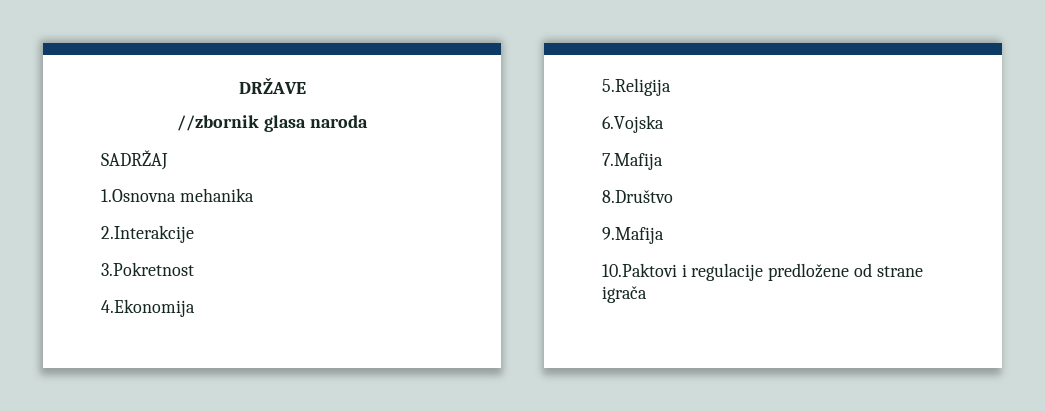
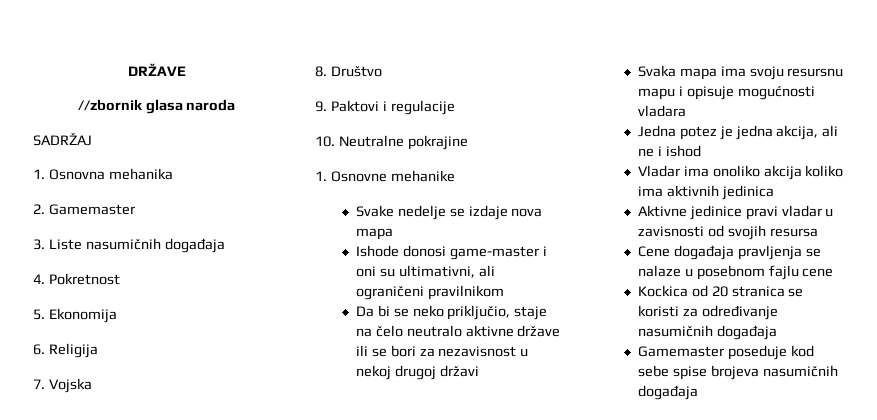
- 1.Osnovna mehanika
+ 1. Osnovna mehanika
- 2.Interakcije
- 3.Pokretnost
- 4.Ekonomija
- 5.Religija
- 6.Vojska
- 7.Mafija
- 8.Društvo
- 9.Mafija
- 10.Paktovi i regulacije predložene od strane igrača
+ 2. Gamemaster
+ 3. Liste nasumičnih događaja
+ 4. Pokretnost
+ 5. Ekonomija
+ 6. Religija
+ 7. Vojska
+ 8. Društvo
+ 9. Paktovi i regulacije
+ 10. Neutralne pokrajine
+ 1. Osnovne mehanike
+ Svake nedelje se izdaje nova mapa
+ Ishode donosi game-master i oni su ultimativni, ali ograničeni pravilnikom
+ Da bi se neko priključio, staje na čelo neutralo aktivne države ili se bori za nezavisnost u nekoj drugoj državi
+ Svaka mapa ima svoju resursnu mapu i opisuje mogućnosti vladara
+ Jedna potez je jedna akcija, ali ne i ishod
+ Vladar ima onoliko akcija koliko ima aktivnih jedinica
+ Aktivne jedinice pravi vladar u zavisnosti od svojih resursa
+ Cene događaja pravljenja se nalaze u posebnom fajlu cene
+ Kockica od 20 stranica se koristi za određivanje nasumičnih događaja
+ Gamemaster poseduje kod sebe spise brojeva nasumičnih događaja

